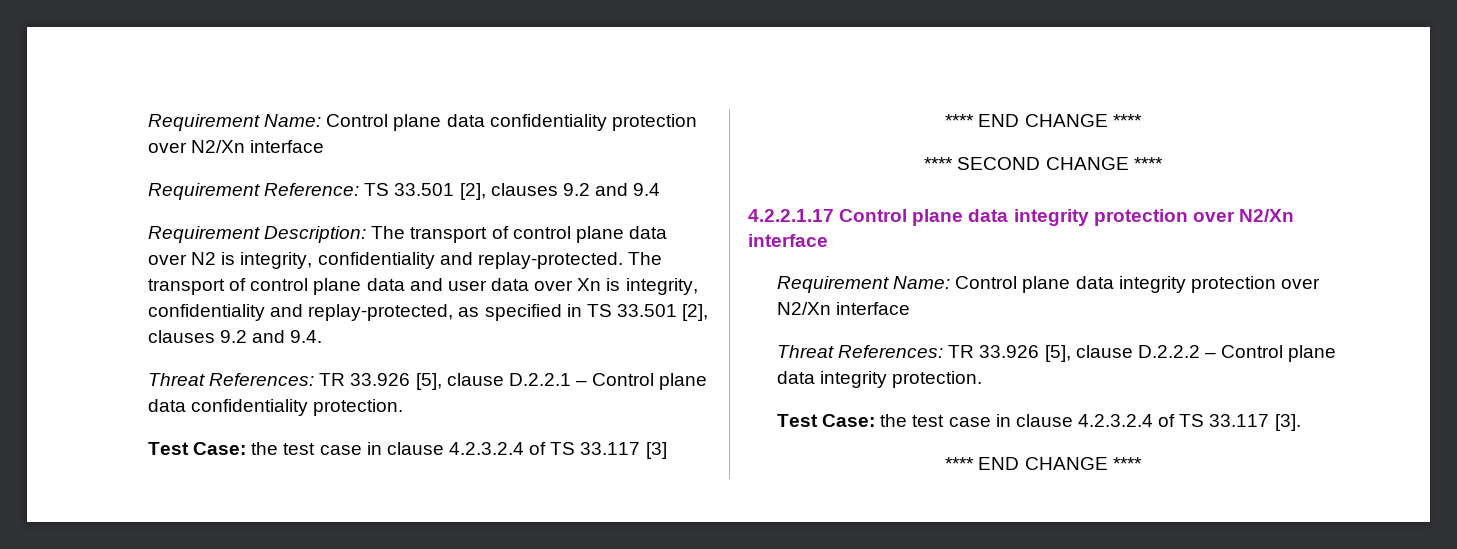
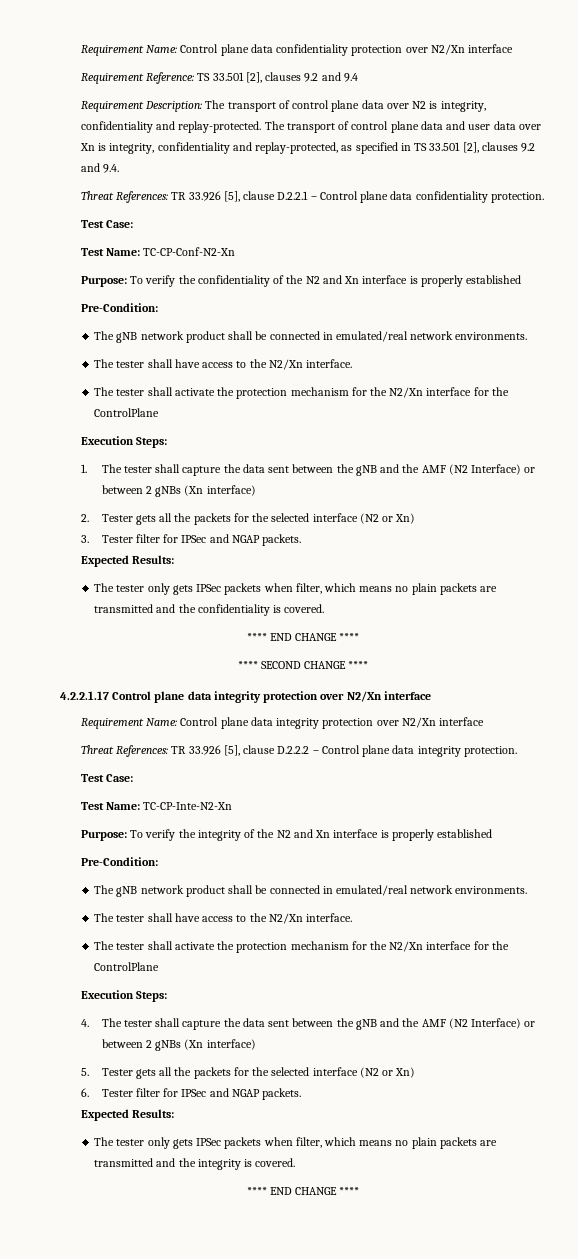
  Threat References: TR 33.926 [5], clause D.2.2.1 – Control plane data confidentiality protection.
- Test Case: the test case in clause 4.2.3.2.4 of TS 33.117 [3]
+ Test Case:
+ Test Name: TC-CP-Conf-N2-Xn
+ Purpose: To verify the confidentiality of the N2 and Xn interface is properly established
+ Pre-Condition:
+ The gNB network product shall be connected in emulated/real network environments.
+ The tester shall have access to the N2/Xn interface.
+ The tester shall activate the protection mechanism for the N2/Xn interface for the ControlPlane
+ Execution Steps:
+ 1. The tester shall capture the data sent between the gNB and the AMF (N2 Interface) or between 2 gNBs (Xn interface)
+ 2. Tester gets all the packets for the selected interface (N2 or Xn)
+ 3. Tester filter for IPSec and NGAP packets.
+ Expected Results:
+ The tester only gets IPSec packets when filter, which means no plain packets are transmitted and the confidentiality is covered.
  Threat References: TR 33.926 [5], clause D.2.2.2 – Control plane data integrity protection.
- Test Case: the test case in clause 4.2.3.2.4 of TS 33.117 [3].
+ Test Case:
+ Test Name: TC-CP-Inte-N2-Xn
+ Purpose: To verify the integrity of the N2 and Xn interface is properly established
+ Pre-Condition:
+ The gNB network product shall be connected in emulated/real network environments.
+ The tester shall have access to the N2/Xn interface.
+ The tester shall activate the protection mechanism for the N2/Xn interface for the ControlPlane
+ Execution Steps:
+ 4. The tester shall capture the data sent between the gNB and the AMF (N2 Interface) or between 2 gNBs (Xn interface)
+ 5. Tester gets all the packets for the selected interface (N2 or Xn)
+ 6. Tester filter for IPSec and NGAP packets.
+ Expected Results:
+ The tester only gets IPSec packets when filter, which means no plain packets are transmitted and the integrity is covered.

